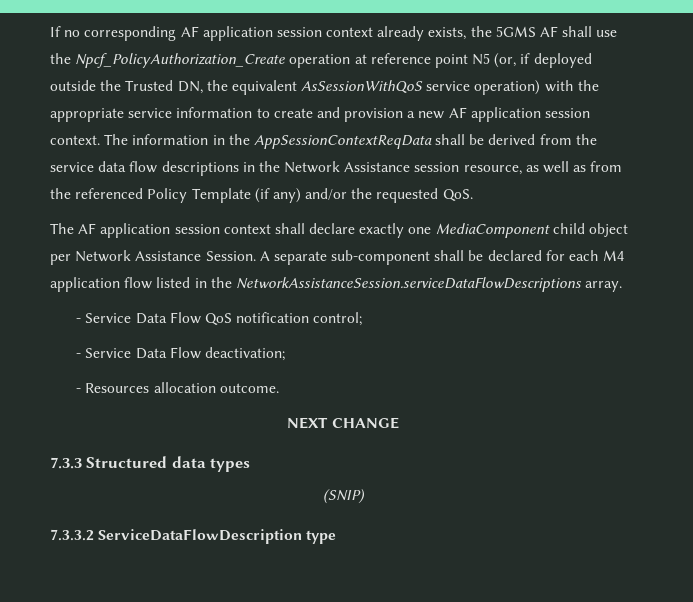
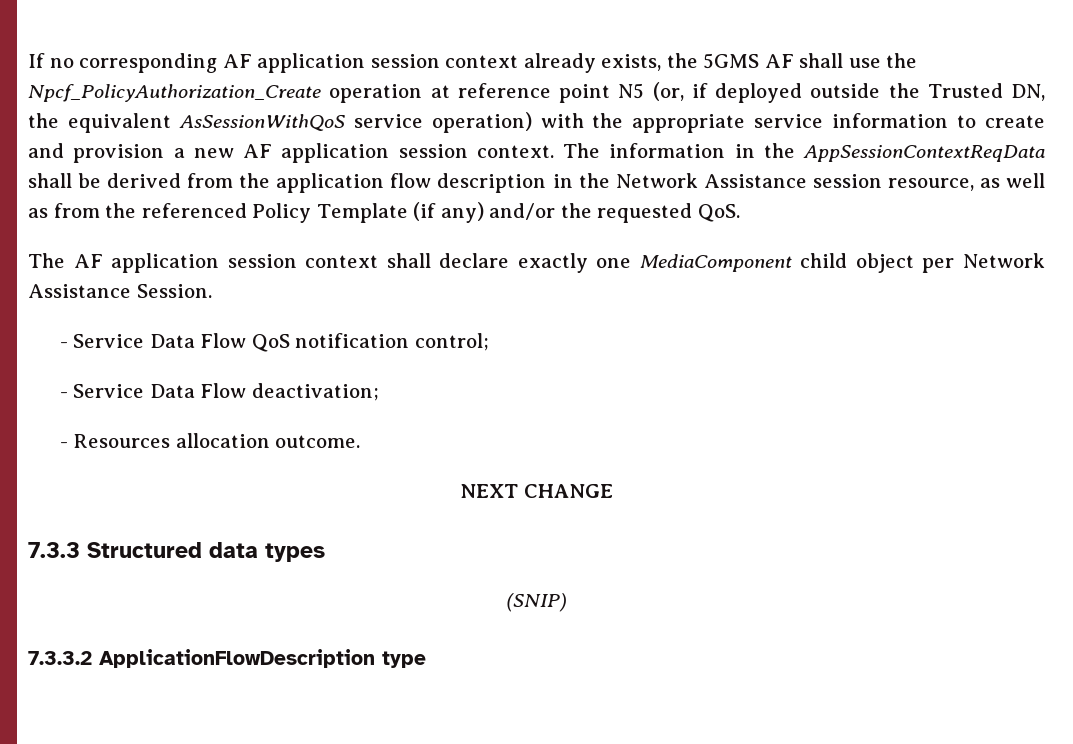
- The information in the AppSessionContextReqData shall be derived from the service data flow descriptions in the Network Assistance session resource, as well as from the referenced Policy Template (if any) and/or the requested QoS.
+ The information in the AppSessionContextReqData shall be derived from the application flow description in the Network Assistance session resource, as well as from the referenced Policy Template (if any) and/or the requested QoS.
- A separate sub-component shall be declared for each M4 application flow listed in the NetworkAssistanceSession.serviceDataFlowDescriptions array.
- 7.3.3.2 ServiceDataFlowDescription type
+ 7.3.3.2 ApplicationFlowDescription type

